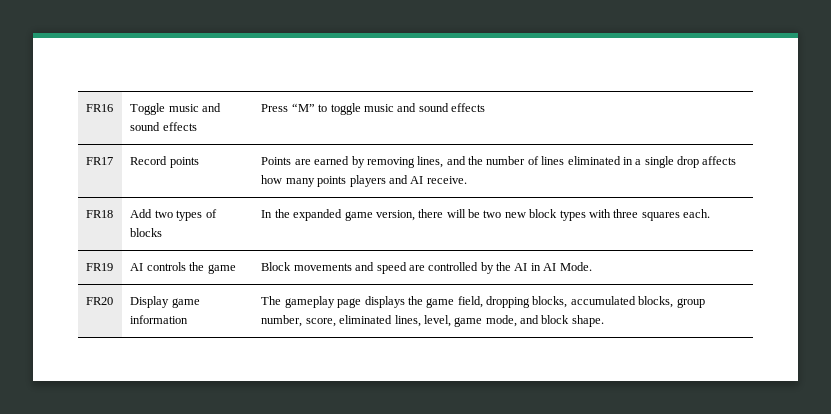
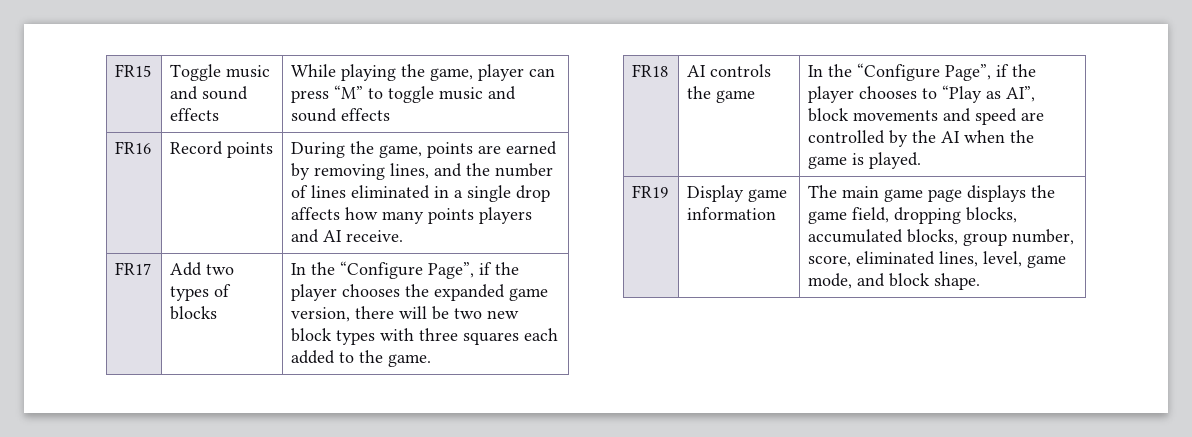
- FR16 | Toggle music and sound effects | Press “M” to toggle music and sound effects
+ FR15 | Toggle music and sound effects | While playing the game, player can press “M” to toggle music and sound effects
- FR17 | Record points | Points are earned by removing lines, and the number of lines eliminated in a single drop affects how many points players and AI receive.
+ FR16 | Record points | During the game, points are earned by removing lines, and the number of lines eliminated in a single drop affects how many points players and AI receive.
- FR18 | Add two types of blocks | In the expanded game version, there will be two new block types with three squares each.
- FR19 | AI controls the game | Block movements and speed are controlled by the AI in AI Mode.
- FR20 | Display game information | The gameplay page displays the game field, dropping blocks, accumulated blocks, group number, score, eliminated lines, level, game mode, and block shape.
+ FR17 | Add two types of blocks | In the “Configure Page”, if the player chooses the expanded game version, there will be two new block types with three squares each added to the game.
+ FR18 | AI controls the game | In the “Configure Page”, if the player chooses to “Play as AI”, block movements and speed are controlled by the AI when the game is played.
+ FR19 | Display game information | The main game page displays the game field, dropping blocks, accumulated blocks, group number, score, eliminated lines, level, game mode, and block shape.

